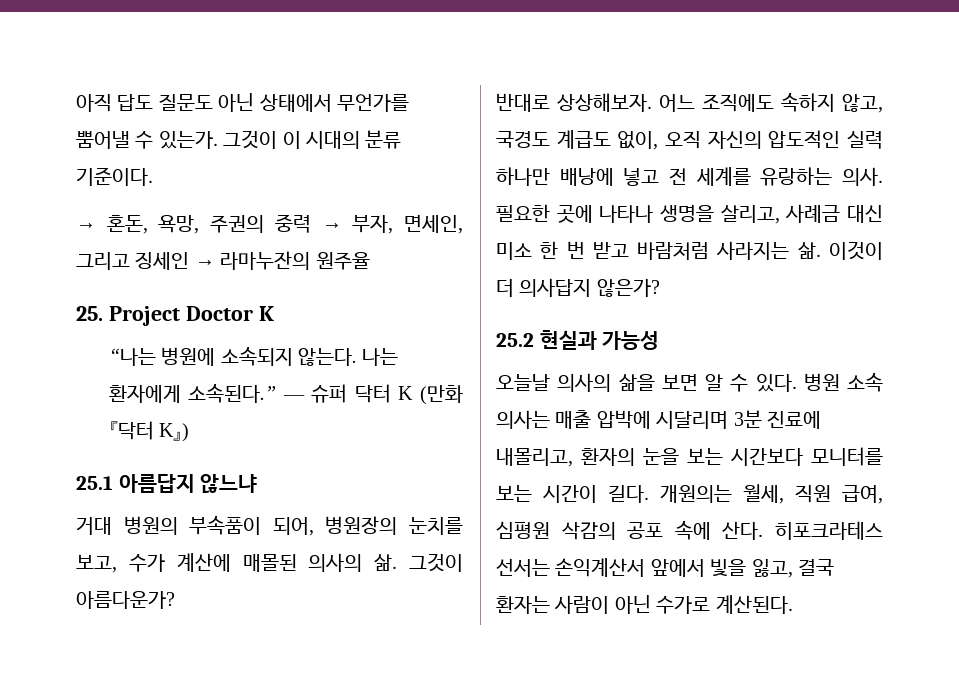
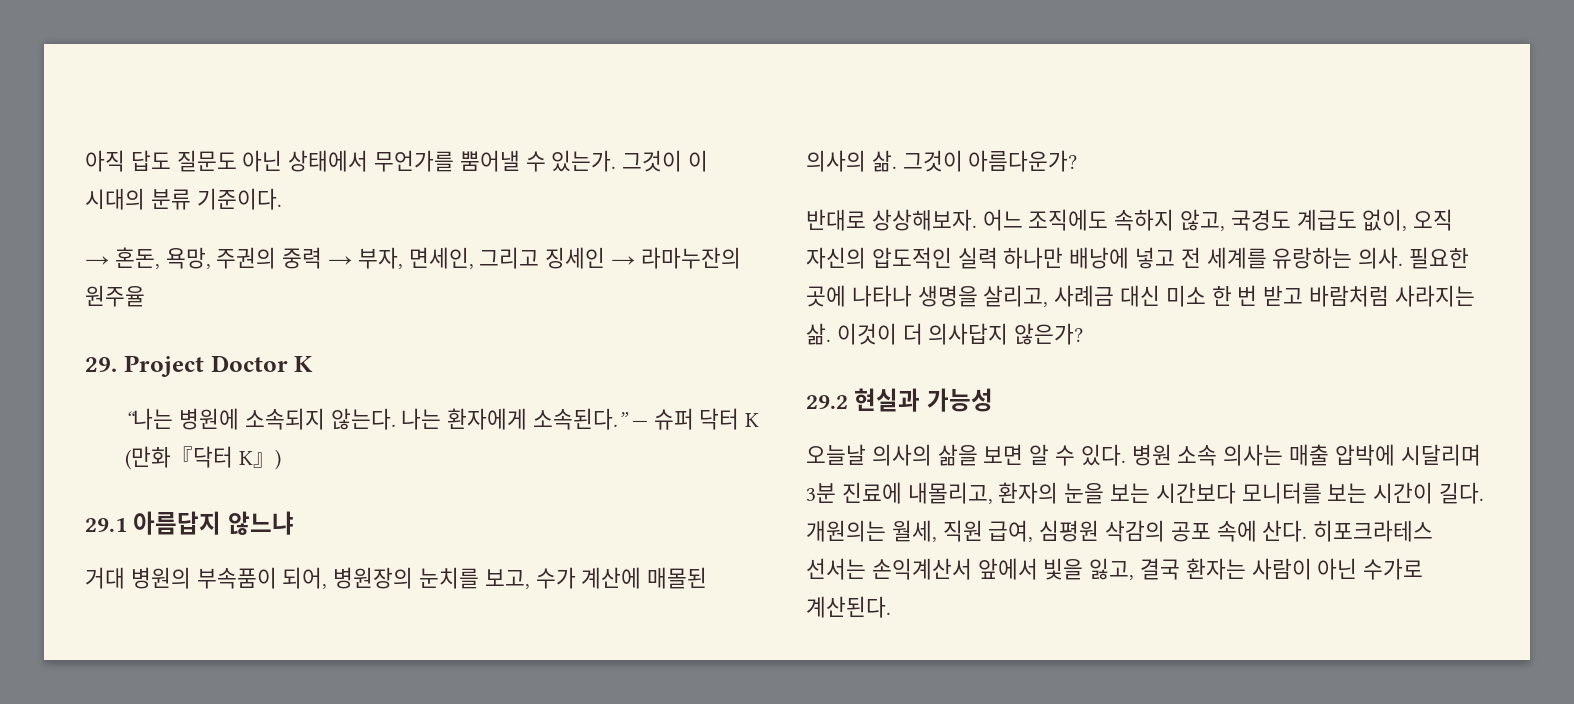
- 25. Project Doctor K
+ 29. Project Doctor K
- 25.1 아름답지 않느냐
+ 29.1 아름답지 않느냐
- 25.2 현실과 가능성
+ 29.2 현실과 가능성

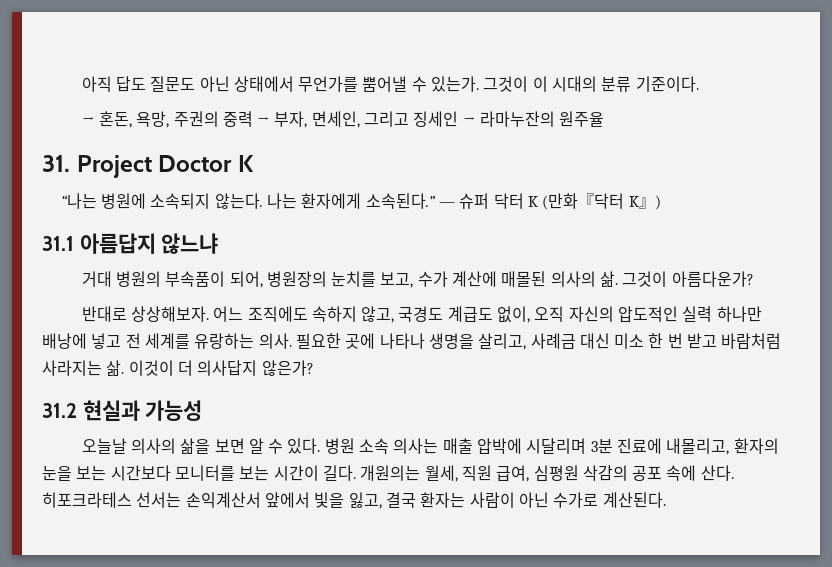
- 29. Project Doctor K
+ 31. Project Doctor K
- 29.1 아름답지 않느냐
+ 31.1 아름답지 않느냐
- 29.2 현실과 가능성
+ 31.2 현실과 가능성

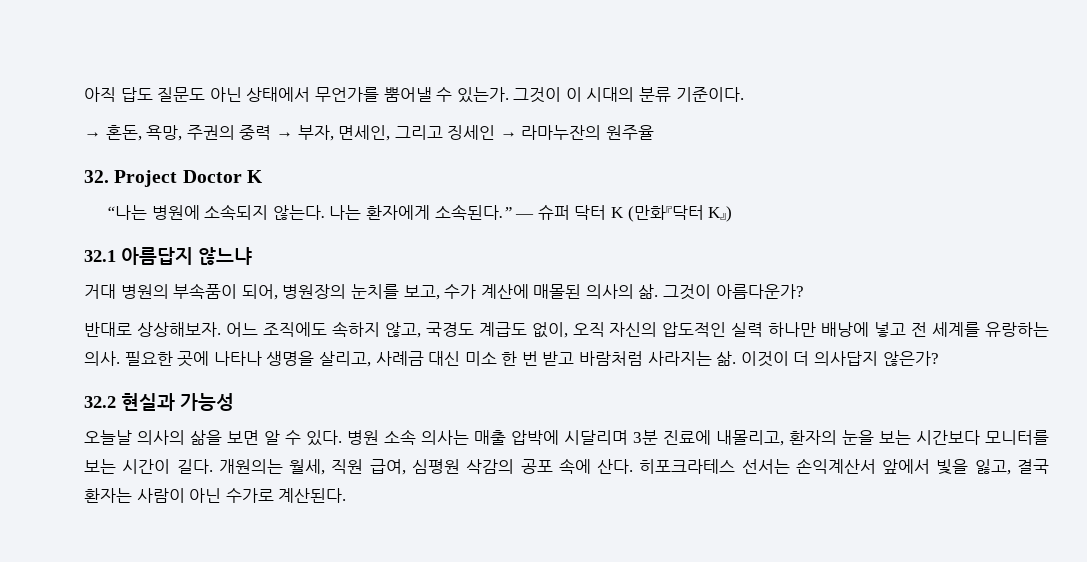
- 31. Project Doctor K
+ 32. Project Doctor K
- 31.1 아름답지 않느냐
+ 32.1 아름답지 않느냐
- 31.2 현실과 가능성
+ 32.2 현실과 가능성

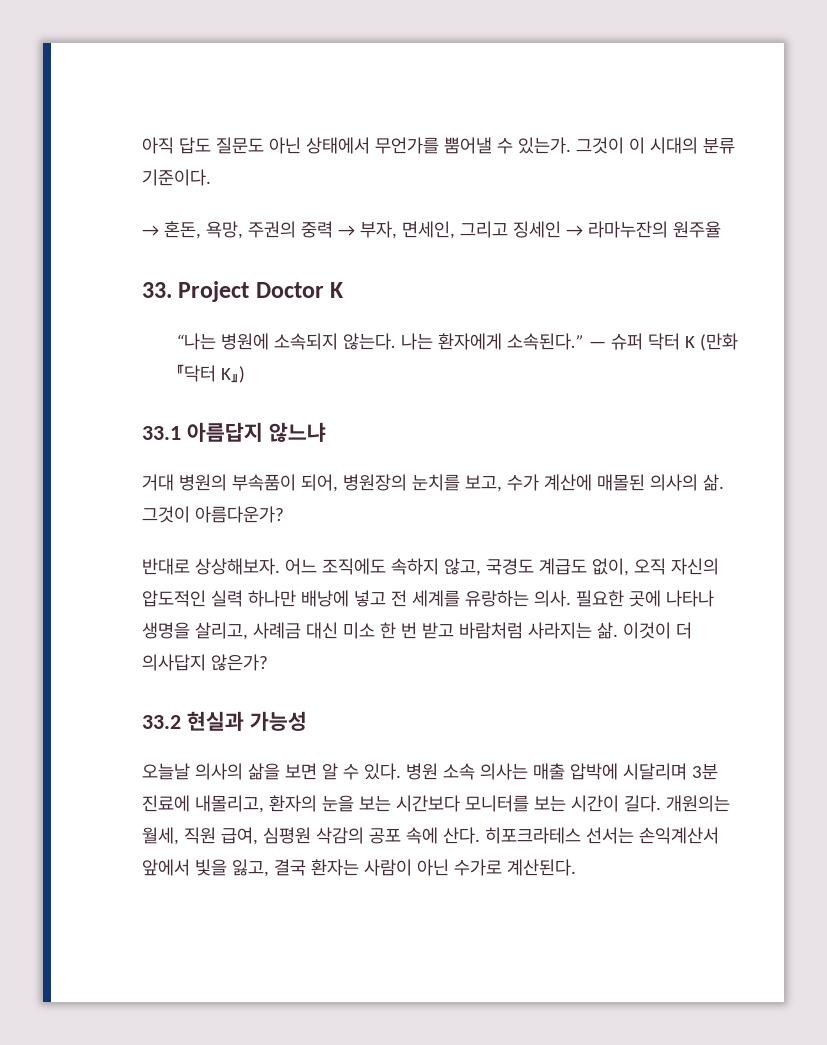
- 32. Project Doctor K
+ 33. Project Doctor K
- 32.1 아름답지 않느냐
+ 33.1 아름답지 않느냐
- 32.2 현실과 가능성
+ 33.2 현실과 가능성

